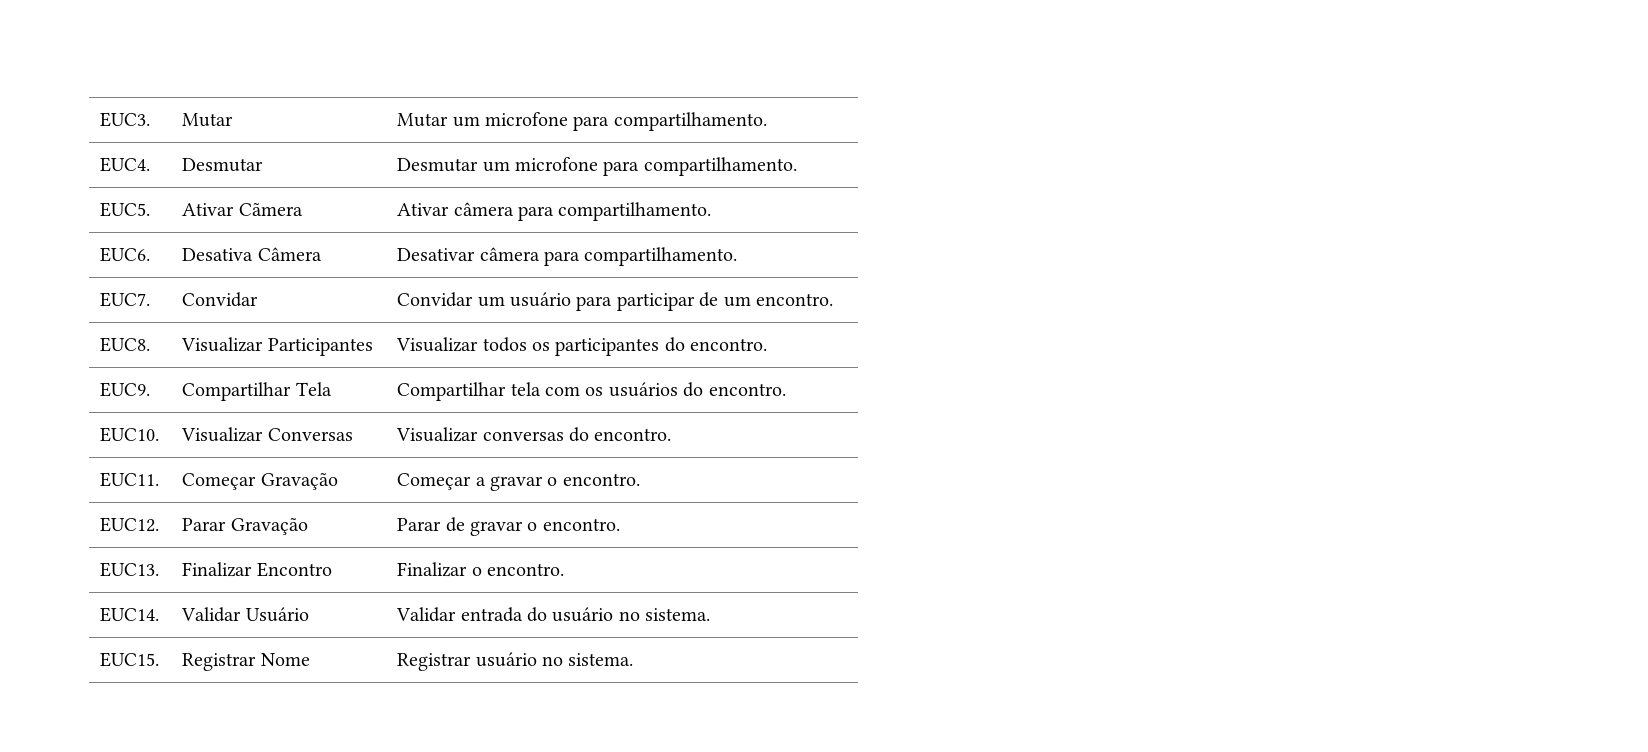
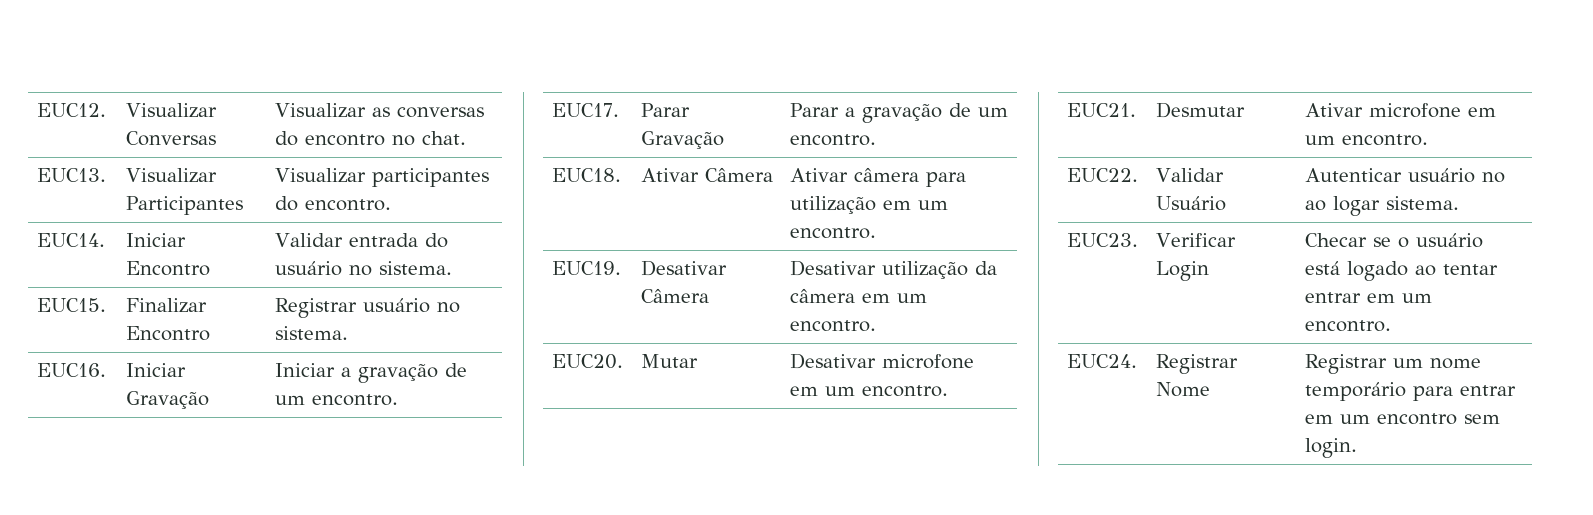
- EUC3. | Mutar | Mutar um microfone para compartilhamento.
- EUC4. | Desmutar | Desmutar um microfone para compartilhamento.
- EUC5. | Ativar Cãmera | Ativar câmera para compartilhamento.
- EUC6. | Desativa Câmera | Desativar câmera para compartilhamento.
- EUC7. | Convidar | Convidar um usuário para participar de um encontro.
- EUC8. | Visualizar Participantes | Visualizar todos os participantes do encontro.
+ EUC12. | Visualizar Conversas | Visualizar as conversas do encontro no chat.
+ EUC13. | Visualizar Participantes | Visualizar participantes do encontro.
- EUC9. | Compartilhar Tela | Compartilhar tela com os usuários do encontro.
- EUC10. | Visualizar Conversas | Visualizar conversas do encontro.
- EUC11. | Começar Gravação | Começar a gravar o encontro.
- EUC12. | Parar Gravação | Parar de gravar o encontro.
- EUC13. | Finalizar Encontro | Finalizar o encontro.
- EUC14. | Validar Usuário | Validar entrada do usuário no sistema.
+ EUC14. | Iniciar Encontro | Validar entrada do usuário no sistema.
- EUC15. | Registrar Nome | Registrar usuário no sistema.
+ EUC15. | Finalizar Encontro | Registrar usuário no sistema.
+ EUC16. | Iniciar Gravação | Iniciar a gravação de um encontro.
+ EUC17. | Parar Gravação | Parar a gravação de um encontro.
+ EUC18. | Ativar Câmera | Ativar câmera para utilização em um encontro.
+ EUC19. | Desativar Câmera | Desativar utilização da câmera em um encontro.
+ EUC20. | Mutar | Desativar microfone em um encontro.
+ EUC21. | Desmutar | Ativar microfone em um encontro.
+ EUC22. | Validar Usuário | Autenticar usuário no ao logar sistema.
+ EUC23. | Verificar Login | Checar se o usuário está logado ao tentar entrar em um encontro.
+ EUC24. | Registrar Nome | Registrar um nome temporário para entrar em um encontro sem login.

